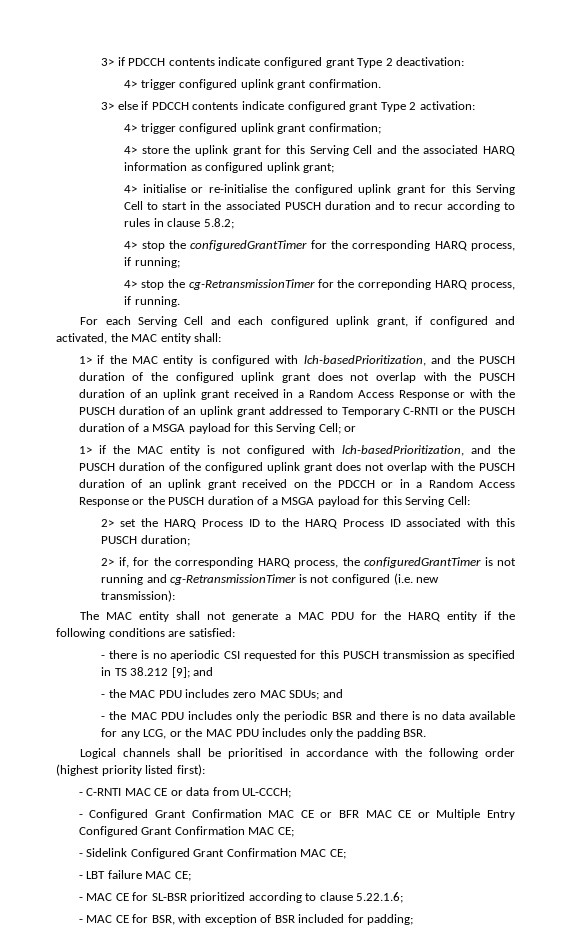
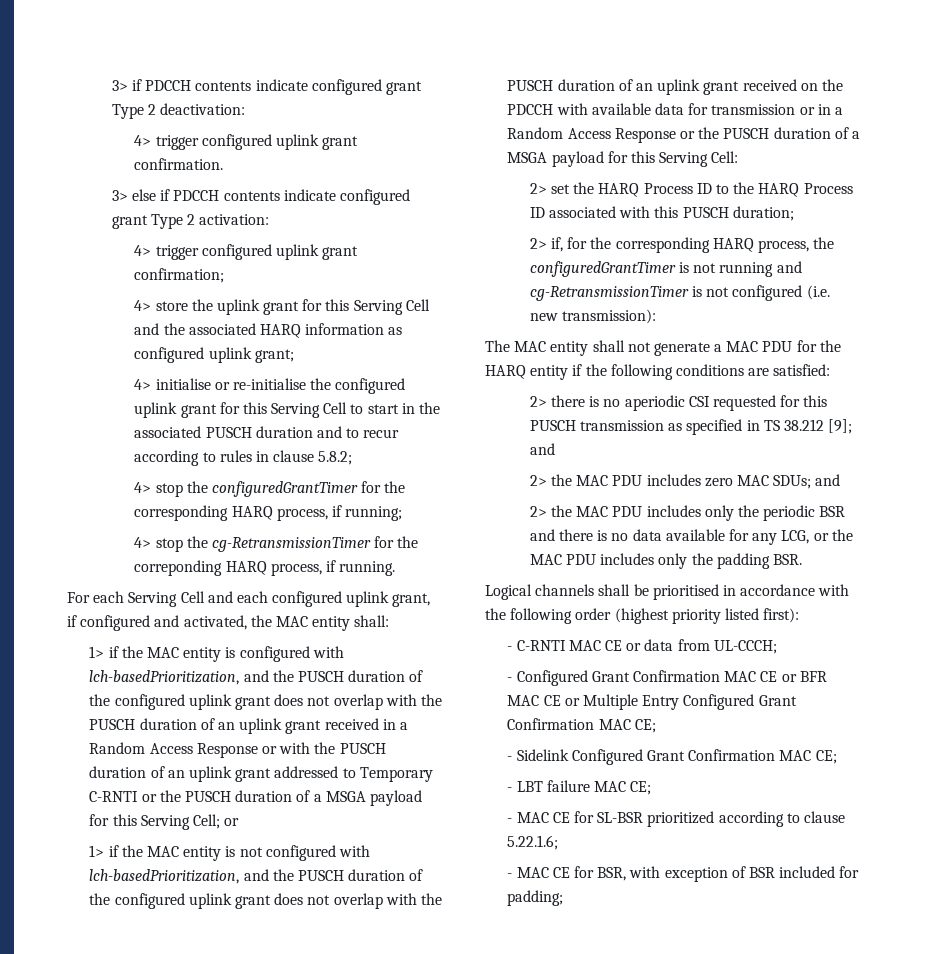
- 1> if the MAC entity is not configured with lch-basedPrioritization, and the PUSCH duration of the configured uplink grant does not overlap with the PUSCH duration of an uplink grant received on the PDCCH or in a Random Access Response or the PUSCH duration of a MSGA payload for this Serving Cell:
+ 1> if the MAC entity is not configured with lch-basedPrioritization, and the PUSCH duration of the configured uplink grant does not overlap with the PUSCH duration of an uplink grant received on the PDCCH with available data for transmission or in a Random Access Response or the PUSCH duration of a MSGA payload for this Serving Cell:
- - there is no aperiodic CSI requested for this PUSCH transmission as specified in TS 38.212 [9]; and
+ 2> there is no aperiodic CSI requested for this PUSCH transmission as specified in TS 38.212 [9]; and
- - the MAC PDU includes zero MAC SDUs; and
+ 2> the MAC PDU includes zero MAC SDUs; and
- - the MAC PDU includes only the periodic BSR and there is no data available for any LCG, or the MAC PDU includes only the padding BSR.
+ 2> the MAC PDU includes only the periodic BSR and there is no data available for any LCG, or the MAC PDU includes only the padding BSR.

